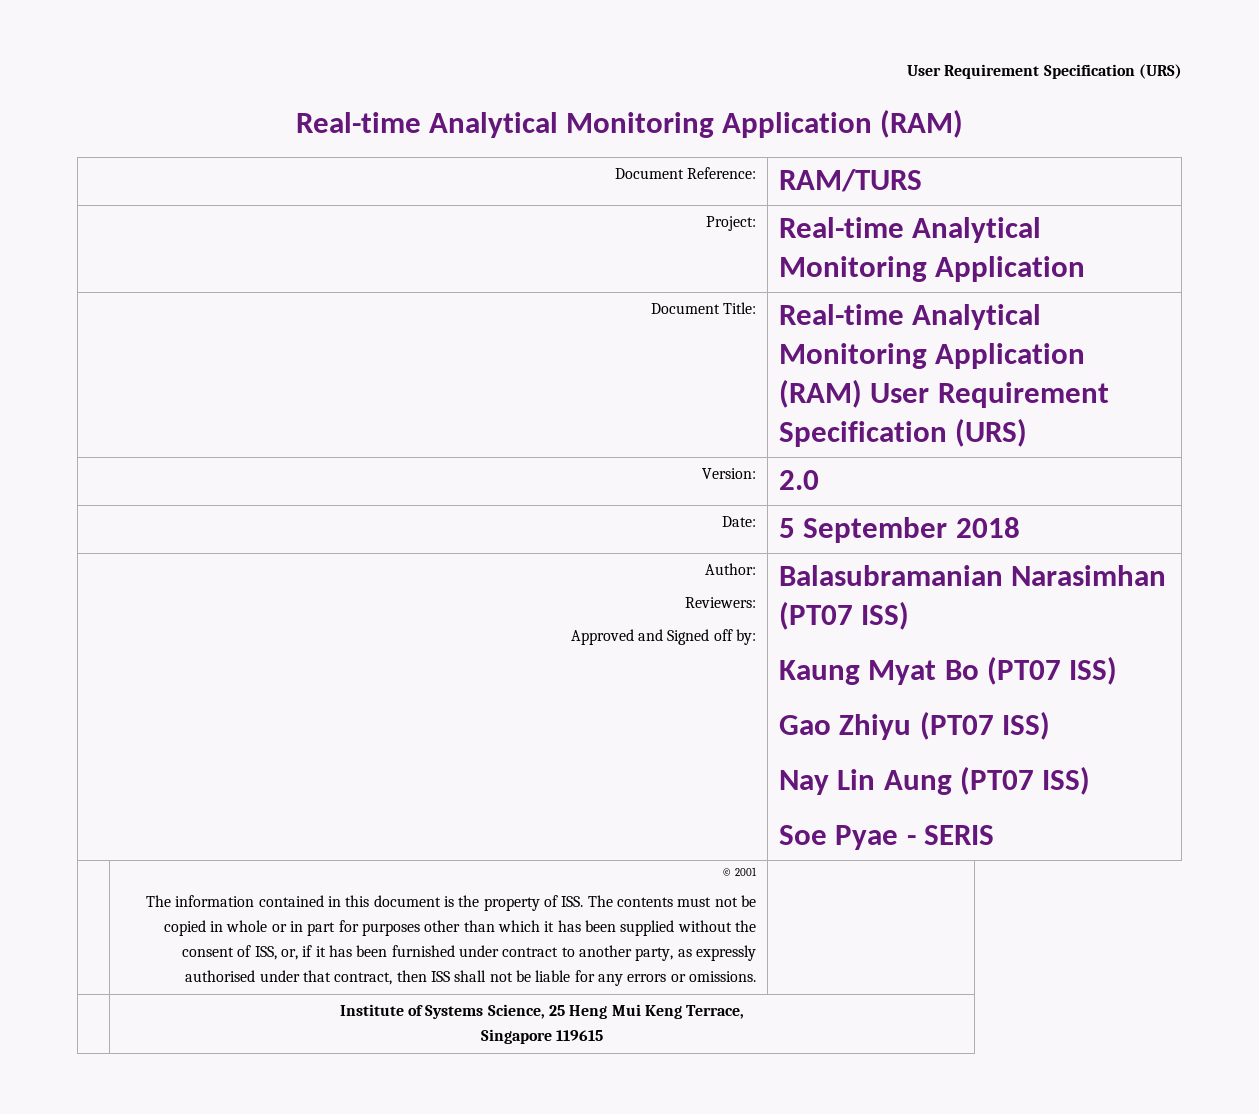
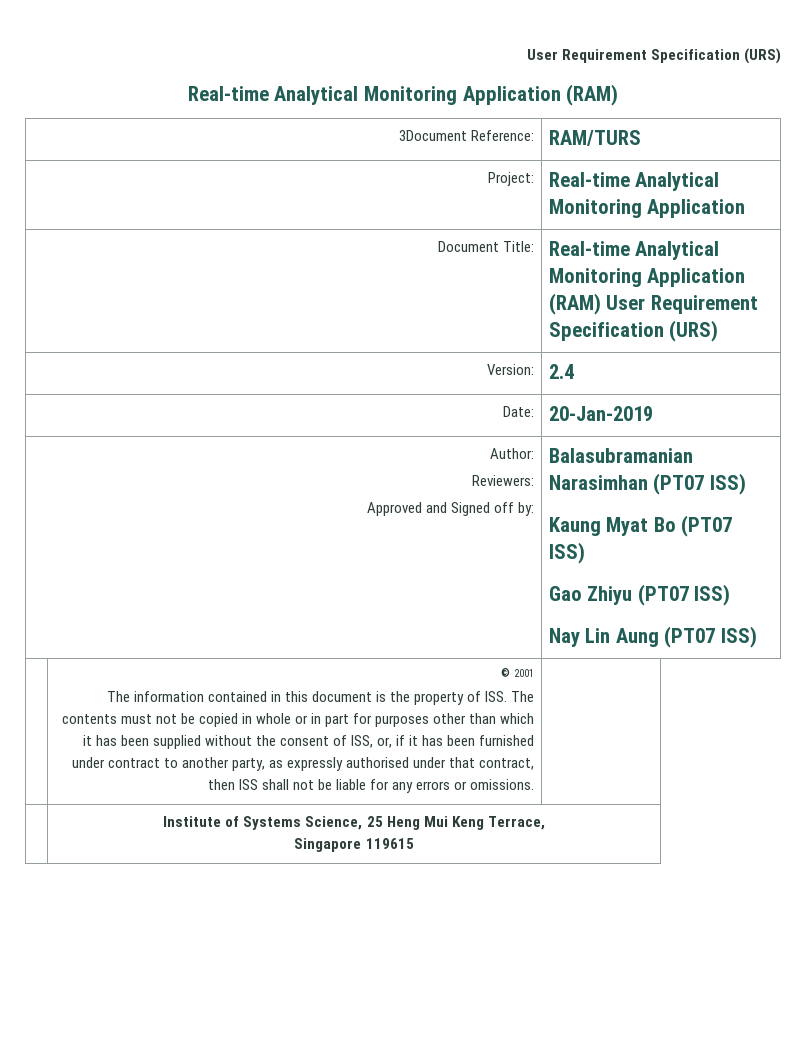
- Document Reference: | RAM/TURS
+ 3Document Reference: | RAM/TURS
- Version: | 2.0
+ Version: | 2.4
- Date: | 5 September 2018
+ Date: | 20-Jan-2019
  Author:
  Reviewers:
  Approved and Signed off by: | Balasubramanian Narasimhan (PT07 ISS)
  Kaung Myat Bo (PT07 ISS)
  Gao Zhiyu (PT07 ISS)
  Nay Lin Aung (PT07 ISS)
- Soe Pyae - SERIS

